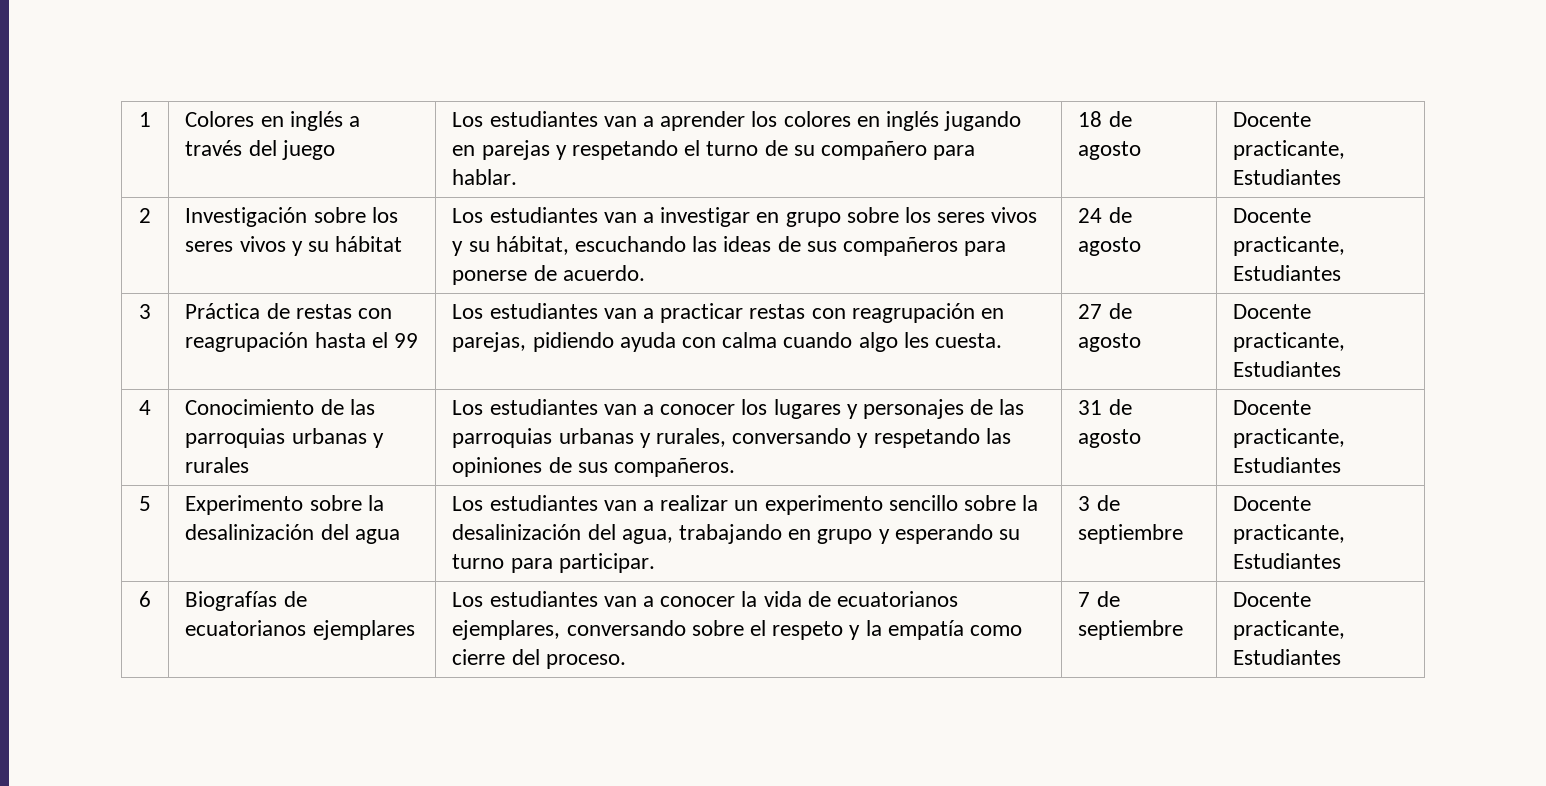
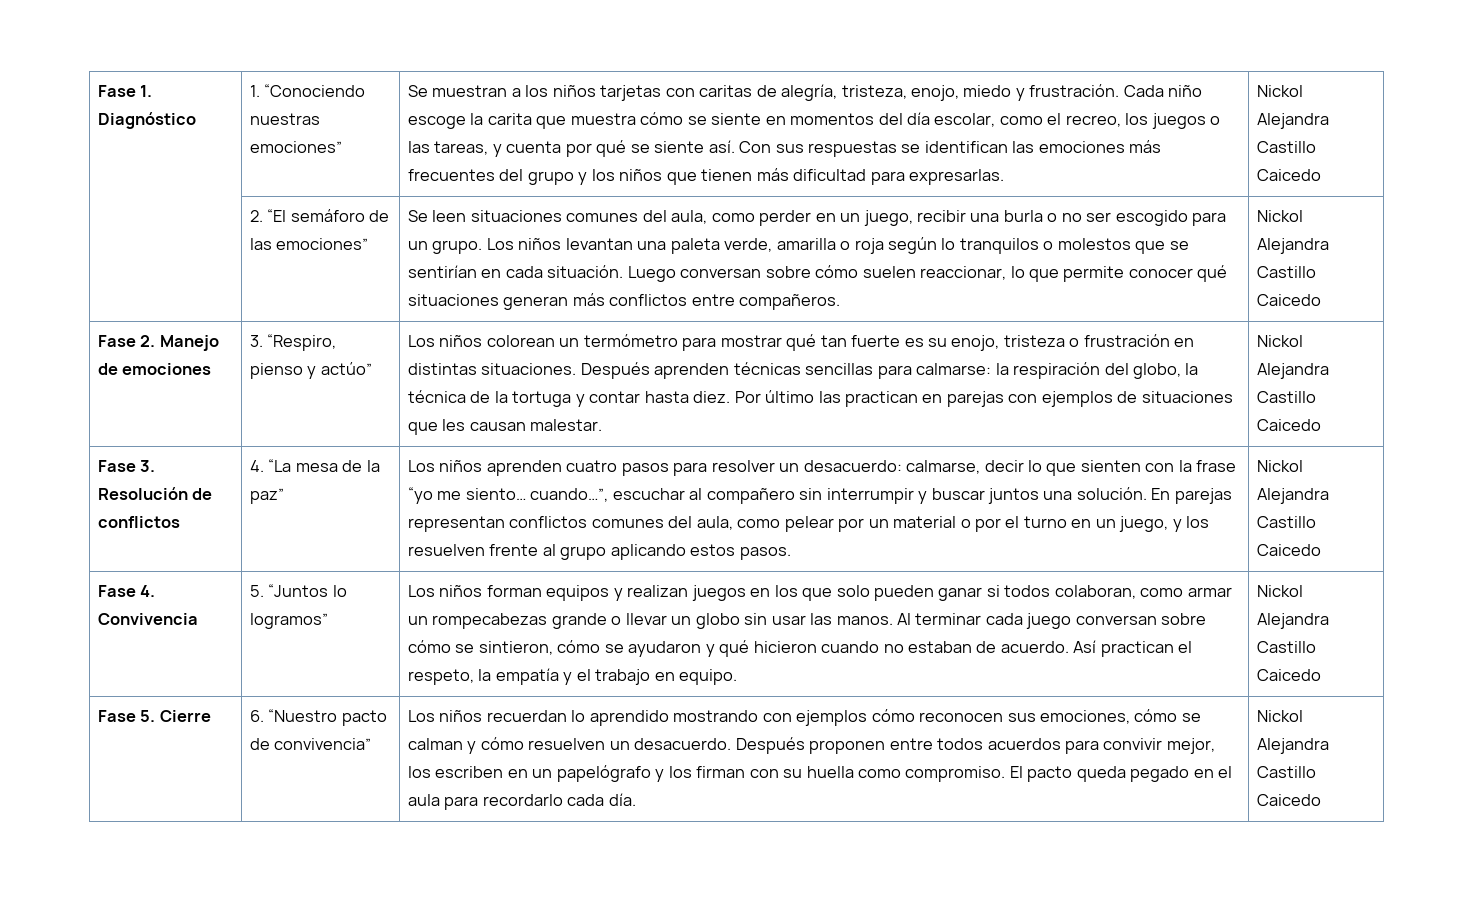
- 1 | Colores en inglés a través del juego | Los estudiantes van a aprender los colores en inglés jugando en parejas y respetando el turno de su compañero para hablar. | 18 de agosto | Docente practicante, Estudiantes
- 2 | Investigación sobre los seres vivos y su hábitat | Los estudiantes van a investigar en grupo sobre los seres vivos y su hábitat, escuchando las ideas de sus compañeros para ponerse de acuerdo. | 24 de agosto | Docente practicante, Estudiantes
- 3 | Práctica de restas con reagrupación hasta el 99 | Los estudiantes van a practicar restas con reagrupación en parejas, pidiendo ayuda con calma cuando algo les cuesta. | 27 de agosto | Docente practicante, Estudiantes
- 4 | Conocimiento de las parroquias urbanas y rurales | Los estudiantes van a conocer los lugares y personajes de las parroquias urbanas y rurales, conversando y respetando las opiniones de sus compañeros. | 31 de agosto | Docente practicante, Estudiantes
- 5 | Experimento sobre la desalinización del agua | Los estudiantes van a realizar un experimento sencillo sobre la desalinización del agua, trabajando en grupo y esperando su turno para participar. | 3 de septiembre | Docente practicante, Estudiantes
- 6 | Biografías de ecuatorianos ejemplares | Los estudiantes van a conocer la vida de ecuatorianos ejemplares, conversando sobre el respeto y la empatía como cierre del proceso. | 7 de septiembre | Docente practicante, Estudiantes
+ Fase 1. Diagnóstico | 1. “Conociendo nuestras emociones” | Se muestran a los niños tarjetas con caritas de alegría, tristeza, enojo, miedo y frustración. Cada niño escoge la carita que muestra cómo se siente en momentos del día escolar, como el recreo, los juegos o las tareas, y cuenta por qué se siente así. Con sus respuestas se identifican las emociones más frecuentes del grupo y los niños que tienen más dificultad para expresarlas. | Nickol Alejandra Castillo Caicedo
+ | 2. “El semáforo de las emociones” | Se leen situaciones comunes del aula, como perder en un juego, recibir una burla o no ser escogido para un grupo. Los niños levantan una paleta verde, amarilla o roja según lo tranquilos o molestos que se sentirían en cada situación. Luego conversan sobre cómo suelen reaccionar, lo que permite conocer qué situaciones generan más conflictos entre compañeros. | Nickol Alejandra Castillo Caicedo
+ Fase 2. Manejo de emociones | 3. “Respiro, pienso y actúo” | Los niños colorean un termómetro para mostrar qué tan fuerte es su enojo, tristeza o frustración en distintas situaciones. Después aprenden técnicas sencillas para calmarse: la respiración del globo, la técnica de la tortuga y contar hasta diez. Por último las practican en parejas con ejemplos de situaciones que les causan malestar. | Nickol Alejandra Castillo Caicedo
+ Fase 3. Resolución de conflictos | 4. “La mesa de la paz” | Los niños aprenden cuatro pasos para resolver un desacuerdo: calmarse, decir lo que sienten con la frase “yo me siento… cuando…”, escuchar al compañero sin interrumpir y buscar juntos una solución. En parejas representan conflictos comunes del aula, como pelear por un material o por el turno en un juego, y los resuelven frente al grupo aplicando estos pasos. | Nickol Alejandra Castillo Caicedo
+ Fase 4. Convivencia | 5. “Juntos lo logramos” | Los niños forman equipos y realizan juegos en los que solo pueden ganar si todos colaboran, como armar un rompecabezas grande o llevar un globo sin usar las manos. Al terminar cada juego conversan sobre cómo se sintieron, cómo se ayudaron y qué hicieron cuando no estaban de acuerdo. Así practican el respeto, la empatía y el trabajo en equipo. | Nickol Alejandra Castillo Caicedo
+ Fase 5. Cierre | 6. “Nuestro pacto de convivencia” | Los niños recuerdan lo aprendido mostrando con ejemplos cómo reconocen sus emociones, cómo se calman y cómo resuelven un desacuerdo. Después proponen entre todos acuerdos para convivir mejor, los escriben en un papelógrafo y los firman con su huella como compromiso. El pacto queda pegado en el aula para recordarlo cada día. | Nickol Alejandra Castillo Caicedo

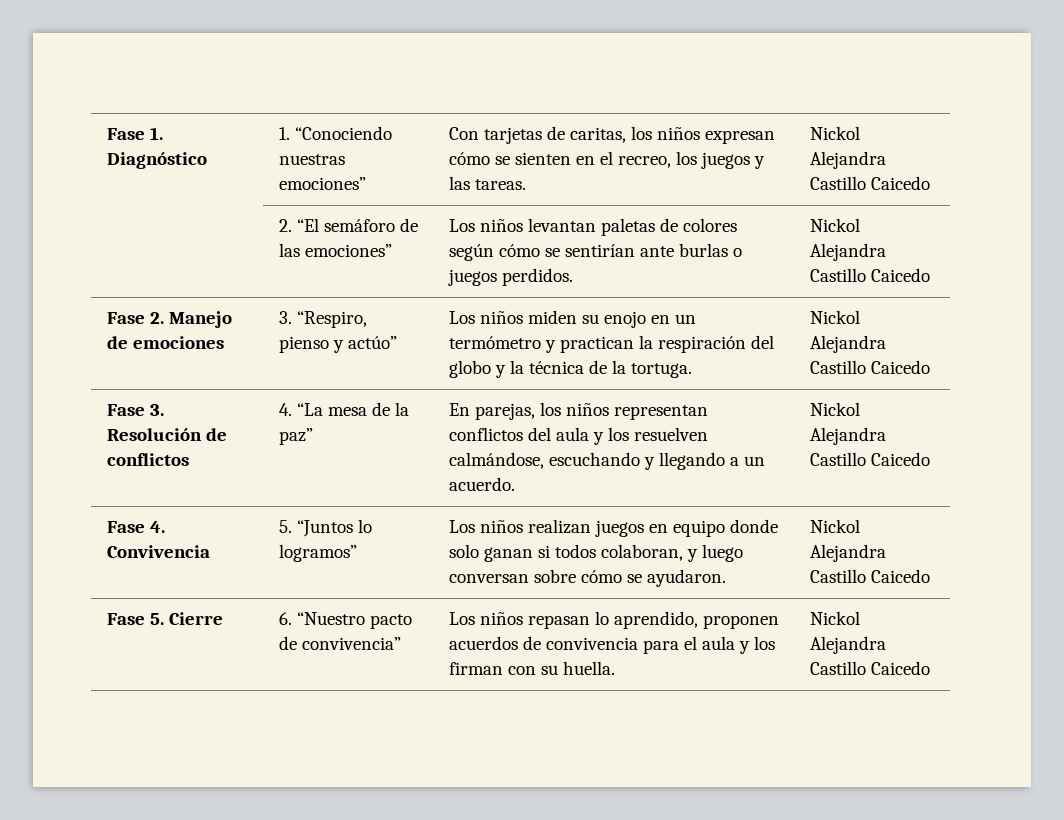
- Se muestran a los niños tarjetas con caritas de alegría, tristeza, enojo, miedo y frustración. Cada niño escoge la carita que muestra cómo se siente en momentos del día escolar, como el recreo, los juegos o las tareas, y cuenta por qué se siente así. Con sus respuestas se identifican las emociones más frecuentes del grupo y los niños que tienen más dificultad para expresarlas.
+ Con tarjetas de caritas, los niños expresan cómo se sienten en el recreo, los juegos y las tareas.
- Se leen situaciones comunes del aula, como perder en un juego, recibir una burla o no ser escogido para un grupo. Los niños levantan una paleta verde, amarilla o roja según lo tranquilos o molestos que se sentirían en cada situación. Luego conversan sobre cómo suelen reaccionar, lo que permite conocer qué situaciones generan más conflictos entre compañeros.
+ Los niños levantan paletas de colores según cómo se sentirían ante burlas o juegos perdidos.
- Los niños colorean un termómetro para mostrar qué tan fuerte es su enojo, tristeza o frustración en distintas situaciones. Después aprenden técnicas sencillas para calmarse: la respiración del globo, la técnica de la tortuga y contar hasta diez. Por último las practican en parejas con ejemplos de situaciones que les causan malestar.
+ Los niños miden su enojo en un termómetro y practican la respiración del globo y la técnica de la tortuga.
- Los niños aprenden cuatro pasos para resolver un desacuerdo: calmarse, decir lo que sienten con la frase “yo me siento… cuando…”, escuchar al compañero sin interrumpir y buscar juntos una solución. En parejas representan conflictos comunes del aula, como pelear por un material o por el turno en un juego, y los resuelven frente al grupo aplicando estos pasos.
+ En parejas, los niños representan conflictos del aula y los resuelven calmándose, escuchando y llegando a un acuerdo.
- Los niños forman equipos y realizan juegos en los que solo pueden ganar si todos colaboran, como armar un rompecabezas grande o llevar un globo sin usar las manos. Al terminar cada juego conversan sobre cómo se sintieron, cómo se ayudaron y qué hicieron cuando no estaban de acuerdo. Así practican el respeto, la empatía y el trabajo en equipo.
+ Los niños realizan juegos en equipo donde solo ganan si todos colaboran, y luego conversan sobre cómo se ayudaron.
- Los niños recuerdan lo aprendido mostrando con ejemplos cómo reconocen sus emociones, cómo se calman y cómo resuelven un desacuerdo. Después proponen entre todos acuerdos para convivir mejor, los escriben en un papelógrafo y los firman con su huella como compromiso. El pacto queda pegado en el aula para recordarlo cada día.
+ Los niños repasan lo aprendido, proponen acuerdos de convivencia para el aula y los firman con su huella.

